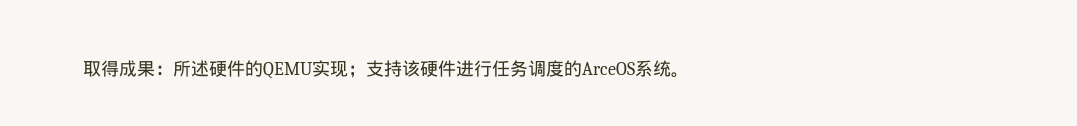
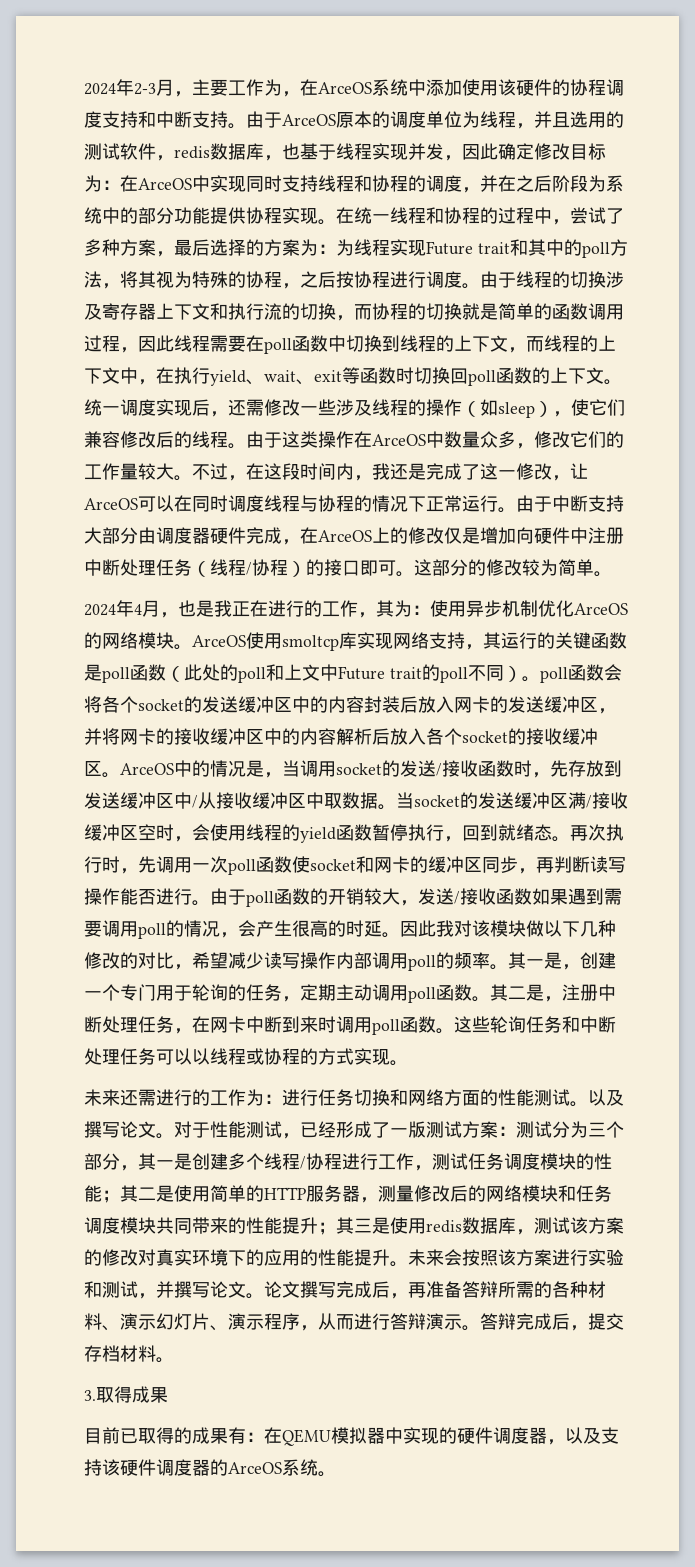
- 取得成果：所述硬件的QEMU实现；支持该硬件进行任务调度的ArceOS系统。
+ 2024年2-3月，主要工作为，在ArceOS系统中添加使用该硬件的协程调度支持和中断支持。由于ArceOS原本的调度单位为线程，并且选用的测试软件，redis数据库，也基于线程实现并发，因此确定修改目标为：在ArceOS中实现同时支持线程和协程的调度，并在之后阶段为系统中的部分功能提供协程实现。在统一线程和协程的过程中，尝试了多种方案，最后选择的方案为：为线程实现Future trait和其中的poll方法，将其视为特殊的协程，之后按协程进行调度。由于线程的切换涉及寄存器上下文和执行流的切换，而协程的切换就是简单的函数调用过程，因此线程需要在poll函数中切换到线程的上下文，而线程的上下文中，在执行yield、wait、exit等函数时切换回poll函数的上下文。统一调度实现后，还需修改一些涉及线程的操作（如sleep），使它们兼容修改后的线程。由于这类操作在ArceOS中数量众多，修改它们的工作量较大。不过，在这段时间内，我还是完成了这一修改，让ArceOS可以在同时调度线程与协程的情况下正常运行。由于中断支持大部分由调度器硬件完成，在ArceOS上的修改仅是增加向硬件中注册中断处理任务（线程/协程）的接口即可。这部分的修改较为简单。
+ 2024年4月，也是我正在进行的工作，其为：使用异步机制优化ArceOS的网络模块。ArceOS使用smoltcp库实现网络支持，其运行的关键函数是poll函数（此处的poll和上文中Future trait的poll不同）。poll函数会将各个socket的发送缓冲区中的内容封装后放入网卡的发送缓冲区，并将网卡的接收缓冲区中的内容解析后放入各个socket的接收缓冲区。ArceOS中的情况是，当调用socket的发送/接收函数时，先存放到发送缓冲区中/从接收缓冲区中取数据。当socket的发送缓冲区满/接收缓冲区空时，会使用线程的yield函数暂停执行，回到就绪态。再次执行时，先调用一次poll函数使socket和网卡的缓冲区同步，再判断读写操作能否进行。由于poll函数的开销较大，发送/接收函数如果遇到需要调用poll的情况，会产生很高的时延。因此我对该模块做以下几种修改的对比，希望减少读写操作内部调用poll的频率。其一是，创建一个专门用于轮询的任务，定期主动调用poll函数。其二是，注册中断处理任务，在网卡中断到来时调用poll函数。这些轮询任务和中断处理任务可以以线程或协程的方式实现。
+ 未来还需进行的工作为：进行任务切换和网络方面的性能测试。以及撰写论文。对于性能测试，已经形成了一版测试方案：测试分为三个部分，其一是创建多个线程/协程进行工作，测试任务调度模块的性能；其二是使用简单的HTTP服务器，测量修改后的网络模块和任务调度模块共同带来的性能提升；其三是使用redis数据库，测试该方案的修改对真实环境下的应用的性能提升。未来会按照该方案进行实验和测试，并撰写论文。论文撰写完成后，再准备答辩所需的各种材料、演示幻灯片、演示程序，从而进行答辩演示。答辩完成后，提交存档材料。
+ 3.取得成果
+ 目前已取得的成果有：在QEMU模拟器中实现的硬件调度器，以及支持该硬件调度器的ArceOS系统。

